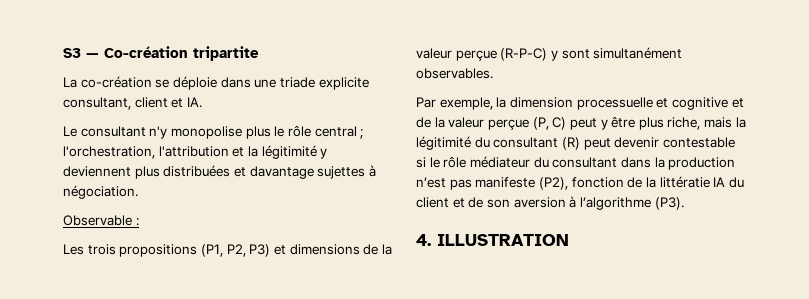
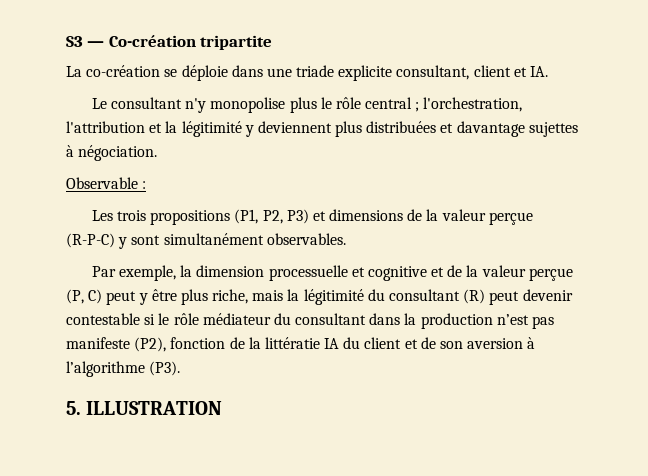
- 4. ILLUSTRATION
+ 5. ILLUSTRATION

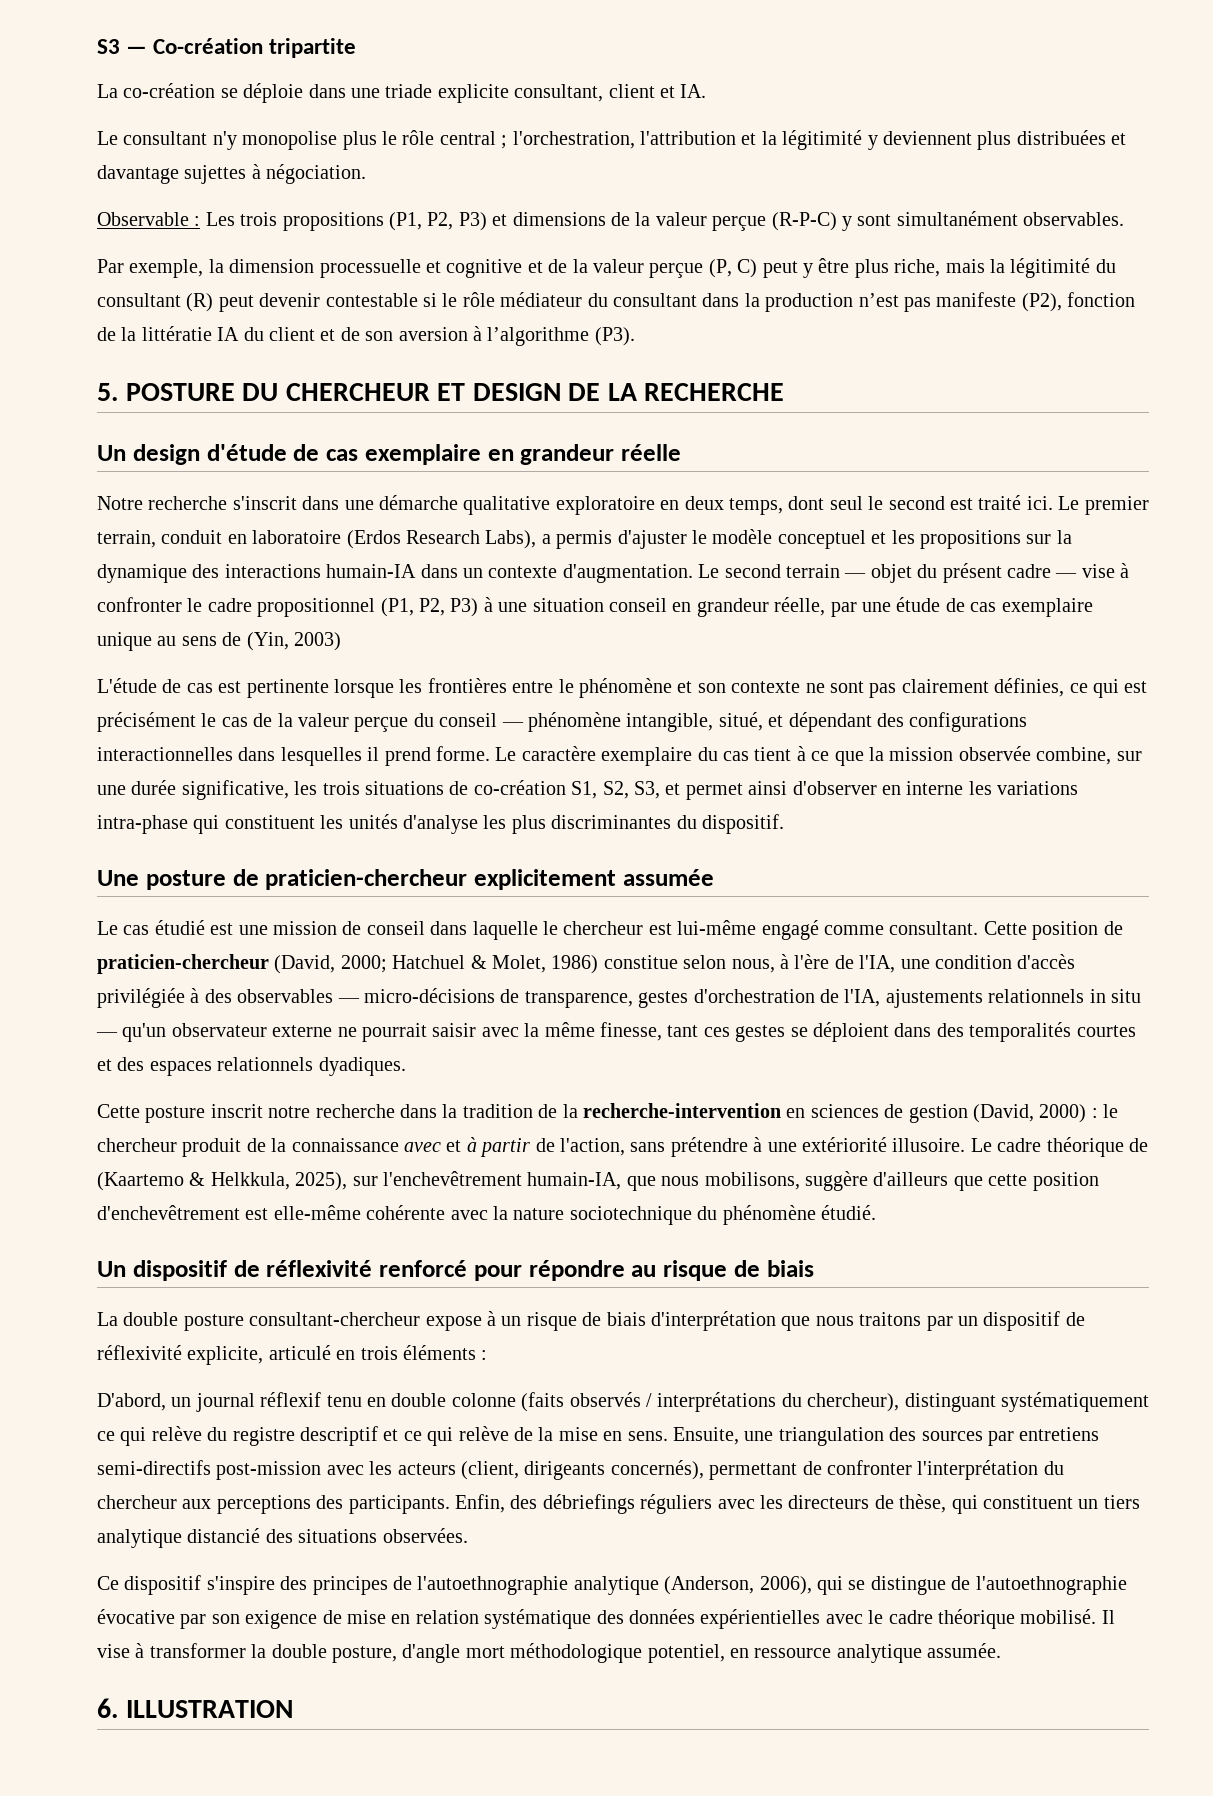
- Observable :
- Les trois propositions (P1, P2, P3) et dimensions de la valeur perçue (R-P-C) y sont simultanément observables.
+ Observable : Les trois propositions (P1, P2, P3) et dimensions de la valeur perçue (R-P-C) y sont simultanément observables.
- 5. ILLUSTRATION
+ 5. POSTURE DU CHERCHEUR ET DESIGN DE LA RECHERCHE
+ Un design d'étude de cas exemplaire en grandeur réelle
+ Notre recherche s'inscrit dans une démarche qualitative exploratoire en deux temps, dont seul le second est traité ici. Le premier terrain, conduit en laboratoire (Erdos Research Labs), a permis d'ajuster le modèle conceptuel et les propositions sur la dynamique des interactions humain-IA dans un contexte d'augmentation. Le second terrain — objet du présent cadre — vise à confronter le cadre propositionnel (P1, P2, P3) à une situation conseil en grandeur réelle, par une étude de cas exemplaire unique au sens de (Yin, 2003)
+ L'étude de cas est pertinente lorsque les frontières entre le phénomène et son contexte ne sont pas clairement définies, ce qui est précisément le cas de la valeur perçue du conseil — phénomène intangible, situé, et dépendant des configurations interactionnelles dans lesquelles il prend forme. Le caractère exemplaire du cas tient à ce que la mission observée combine, sur une durée significative, les trois situations de co-création S1, S2, S3, et permet ainsi d'observer en interne les variations intra-phase qui constituent les unités d'analyse les plus discriminantes du dispositif.
+ Une posture de praticien-chercheur explicitement assumée
+ Le cas étudié est une mission de conseil dans laquelle le chercheur est lui-même engagé comme consultant. Cette position de praticien-chercheur (David, 2000; Hatchuel & Molet, 1986) constitue selon nous, à l'ère de l'IA, une condition d'accès privilégiée à des observables — micro-décisions de transparence, gestes d'orchestration de l'IA, ajustements relationnels in situ — qu'un observateur externe ne pourrait saisir avec la même finesse, tant ces gestes se déploient dans des temporalités courtes et des espaces relationnels dyadiques.
+ Cette posture inscrit notre recherche dans la tradition de la recherche-intervention en sciences de gestion (David, 2000) : le chercheur produit de la connaissance avec et à partir de l'action, sans prétendre à une extériorité illusoire. Le cadre théorique de (Kaartemo & Helkkula, 2025), sur l'enchevêtrement humain-IA, que nous mobilisons, suggère d'ailleurs que cette position d'enchevêtrement est elle-même cohérente avec la nature sociotechnique du phénomène étudié.
+ Un dispositif de réflexivité renforcé pour répondre au risque de biais
+ La double posture consultant-chercheur expose à un risque de biais d'interprétation que nous traitons par un dispositif de réflexivité explicite, articulé en trois éléments :
+ D'abord, un journal réflexif tenu en double colonne (faits observés / interprétations du chercheur), distinguant systématiquement ce qui relève du registre descriptif et ce qui relève de la mise en sens. Ensuite, une triangulation des sources par entretiens semi-directifs post-mission avec les acteurs (client, dirigeants concernés), permettant de confronter l'interprétation du chercheur aux perceptions des participants. Enfin, des débriefings réguliers avec les directeurs de thèse, qui constituent un tiers analytique distancié des situations observées.
+ Ce dispositif s'inspire des principes de l'autoethnographie analytique (Anderson, 2006), qui se distingue de l'autoethnographie évocative par son exigence de mise en relation systématique des données expérientielles avec le cadre théorique mobilisé. Il vise à transformer la double posture, d'angle mort méthodologique potentiel, en ressource analytique assumée.
+ 6. ILLUSTRATION

